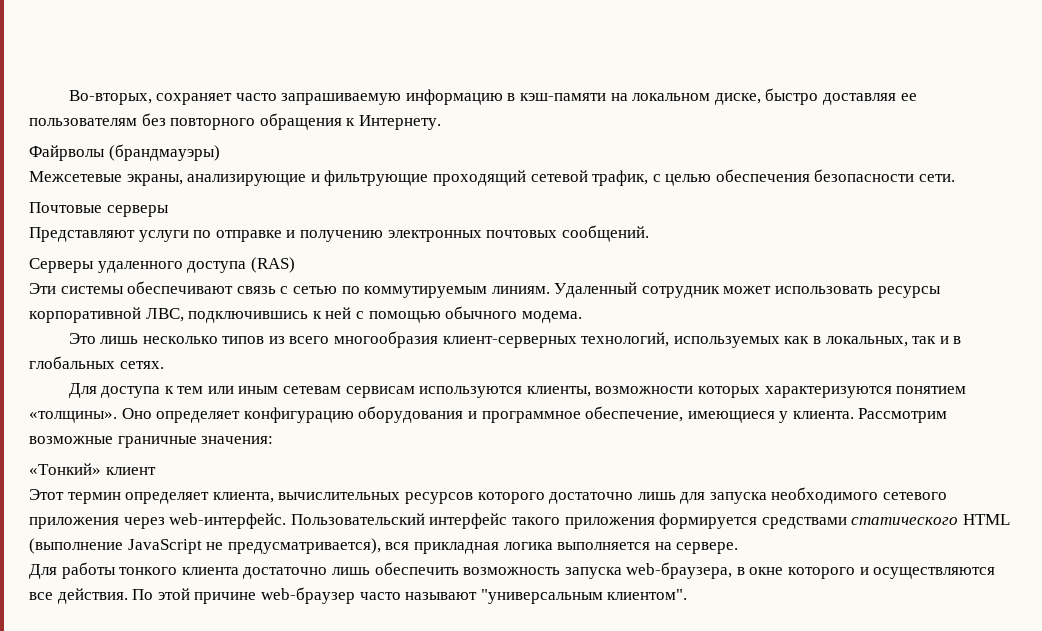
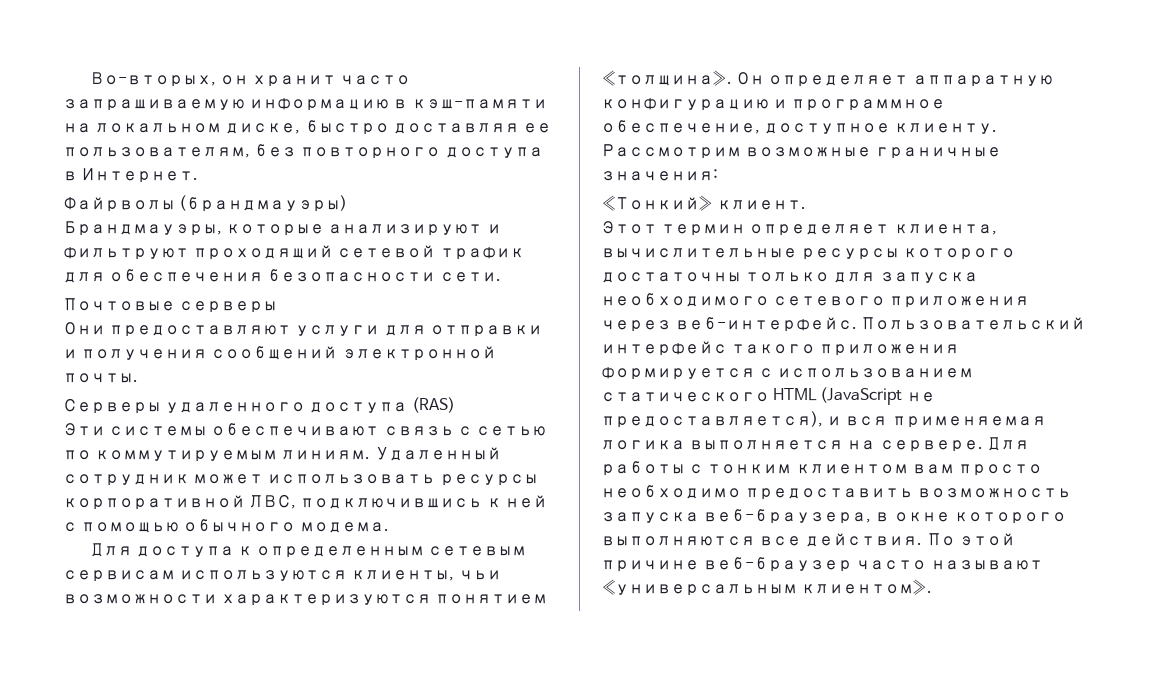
- Во-вторых, сохраняет часто запрашиваемую информацию в кэш-памяти на локальном диске, быстро доставляя ее пользователям без повторного обращения к Интернету.
+ Во-вторых, он хранит часто запрашиваемую информацию в кэш-памяти на локальном диске, быстро доставляя ее пользователям, без повторного доступа в Интернет.
- Межсетевые экраны, анализирующие и фильтрующие проходящий сетевой трафик, с целью обеспечения безопасности сети.
+ Брандмауэры, которые анализируют и фильтруют проходящий сетевой трафик для обеспечения безопасности сети.
- Представляют услуги по отправке и получению электронных почтовых сообщений.
+ Они предоставляют услуги для отправки и получения сообщений электронной почты.
- Это лишь несколько типов из всего многообразия клиент-серверных технологий, используемых как в локальных, так и в глобальных сетях.
- Для доступа к тем или иным сетевам сервисам используются клиенты, возможности которых характеризуются понятием «толщины». Оно определяет конфигурацию оборудования и программное обеспечение, имеющиеся у клиента.
+ Для доступа к определенным сетевым сервисам используются клиенты, чьи возможности характеризуются понятием «толщина». Он определяет аппаратную конфигурацию и программное обеспечение, доступное клиенту.
- «Тонкий» клиент
+ «Тонкий» клиент.
- Этот термин определяет клиента, вычислительных ресурсов которого достаточно лишь для запуска необходимого сетевого приложения через web-интерфейс.
+ Этот термин определяет клиента, вычислительные ресурсы которого достаточны только для запуска необходимого сетевого приложения через веб-интерфейс.
- Пользовательский интерфейс такого приложения формируется средствами статического HTML (выполнение JavaScript не предусматривается), вся прикладная логика выполняется на сервере.
- Для работы тонкого клиента достаточно лишь обеспечить возможность запуска web-браузера, в окне которого и осуществляются все действия.
+ Пользовательский интерфейс такого приложения формируется с использованием статического HTML (JavaScript не предоставляется), и вся применяемая логика выполняется на сервере. Для работы с тонким клиентом вам просто необходимо предоставить возможность запуска веб-браузера, в окне которого выполняются все действия.
- По этой причине web-браузер часто называют "универсальным клиентом".
+ По этой причине веб-браузер часто называют «универсальным клиентом».

